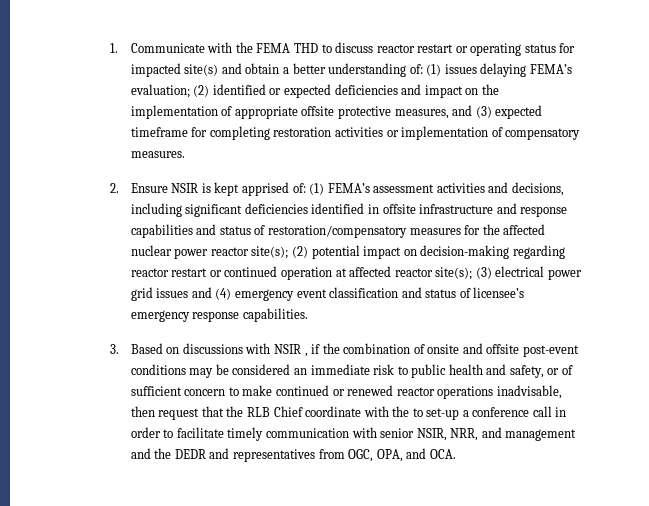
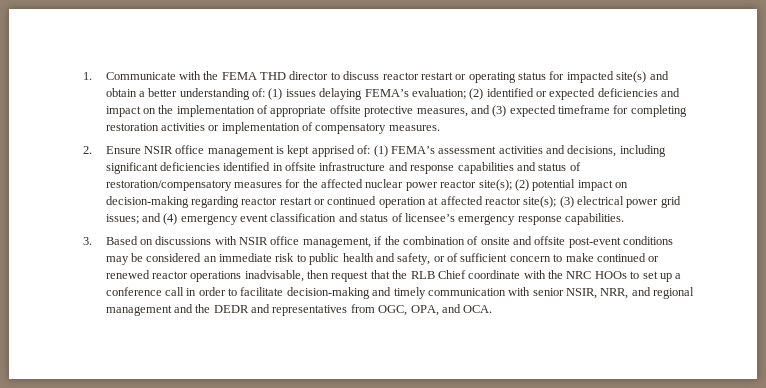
- 1. Communicate with the FEMA THD to discuss reactor restart or operating status for impacted site(s) and obtain a better understanding of: (1) issues delaying FEMA’s evaluation; (2) identified or expected deficiencies and impact on the implementation of appropriate offsite protective measures, and (3) expected timeframe for completing restoration activities or implementation of compensatory measures.
+ 1. Communicate with the FEMA THD director to discuss reactor restart or operating status for impacted site(s) and obtain a better understanding of: (1) issues delaying FEMA’s evaluation; (2) identified or expected deficiencies and impact on the implementation of appropriate offsite protective measures, and (3) expected timeframe for completing restoration activities or implementation of compensatory measures.
- 2. Ensure NSIR is kept apprised of:
+ 2. Ensure NSIR office management is kept apprised of:
- (3) electrical power grid issues and (4) emergency event classification and status of licensee’s emergency response capabilities.
+ (3) electrical power grid issues; and (4) emergency event classification and status of licensee’s emergency response capabilities.
- 3. Based on discussions with NSIR , if the combination of onsite and offsite post-event conditions may be considered an immediate risk to public health and safety, or of sufficient concern to make continued or renewed reactor operations inadvisable, then request that the RLB Chief coordinate with the to set-up a conference call in order to facilitate timely communication with senior NSIR, NRR, and management and the DEDR and representatives from OGC, OPA, and OCA.
+ 3. Based on discussions with NSIR office management, if the combination of onsite and offsite post-event conditions may be considered an immediate risk to public health and safety, or of sufficient concern to make continued or renewed reactor operations inadvisable, then request that the RLB Chief coordinate with the NRC HOOs to set up a conference call in order to facilitate decision-making and timely communication with senior NSIR, NRR, and regional management and the DEDR and representatives from OGC, OPA, and OCA.

